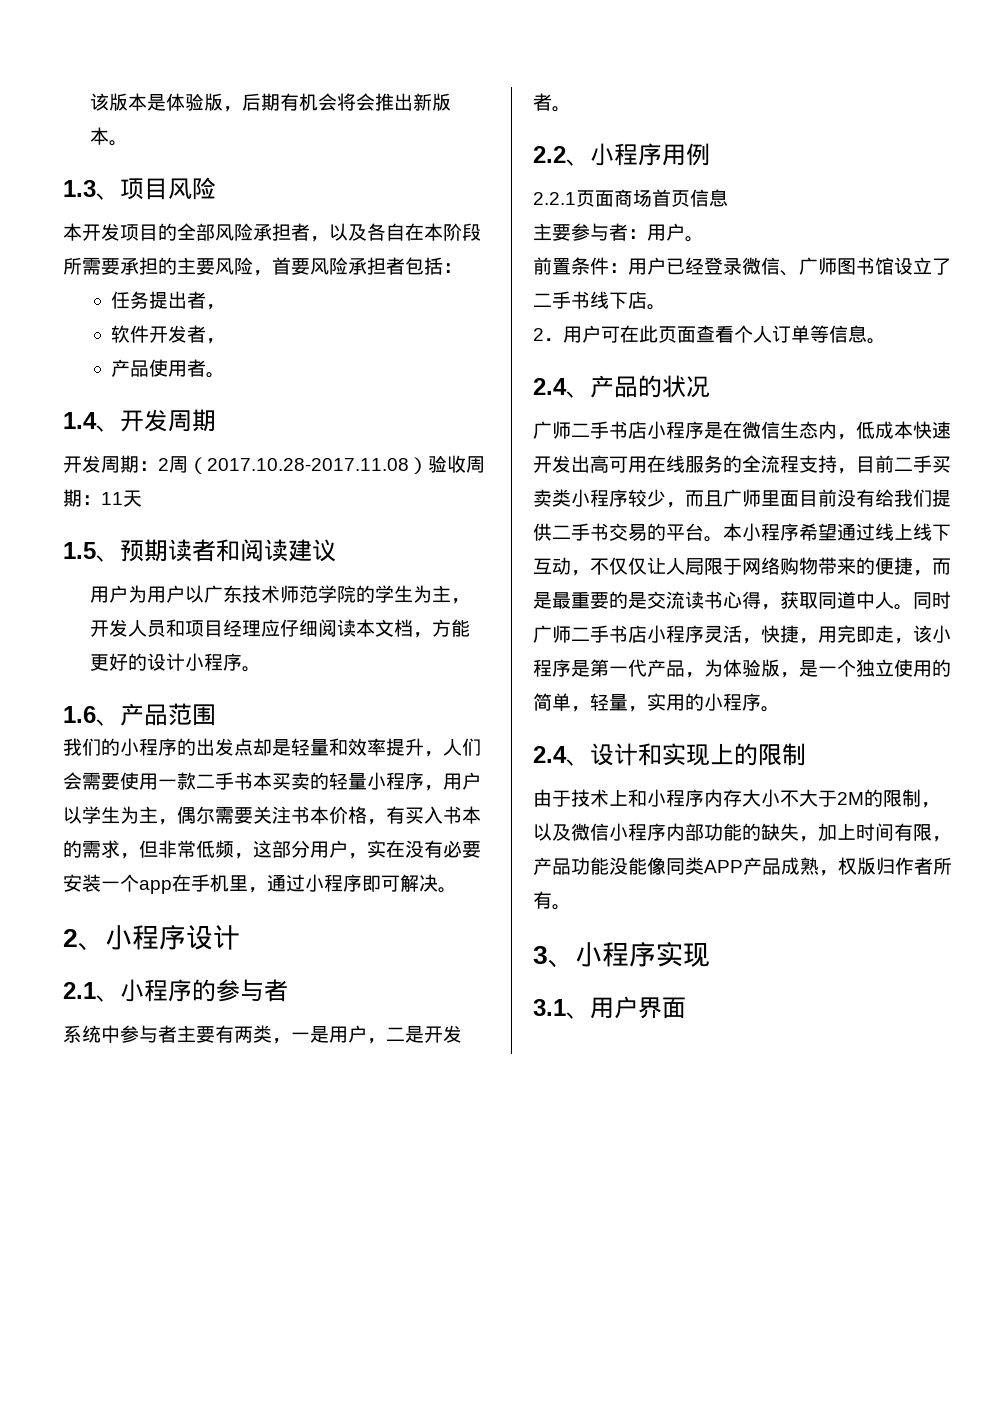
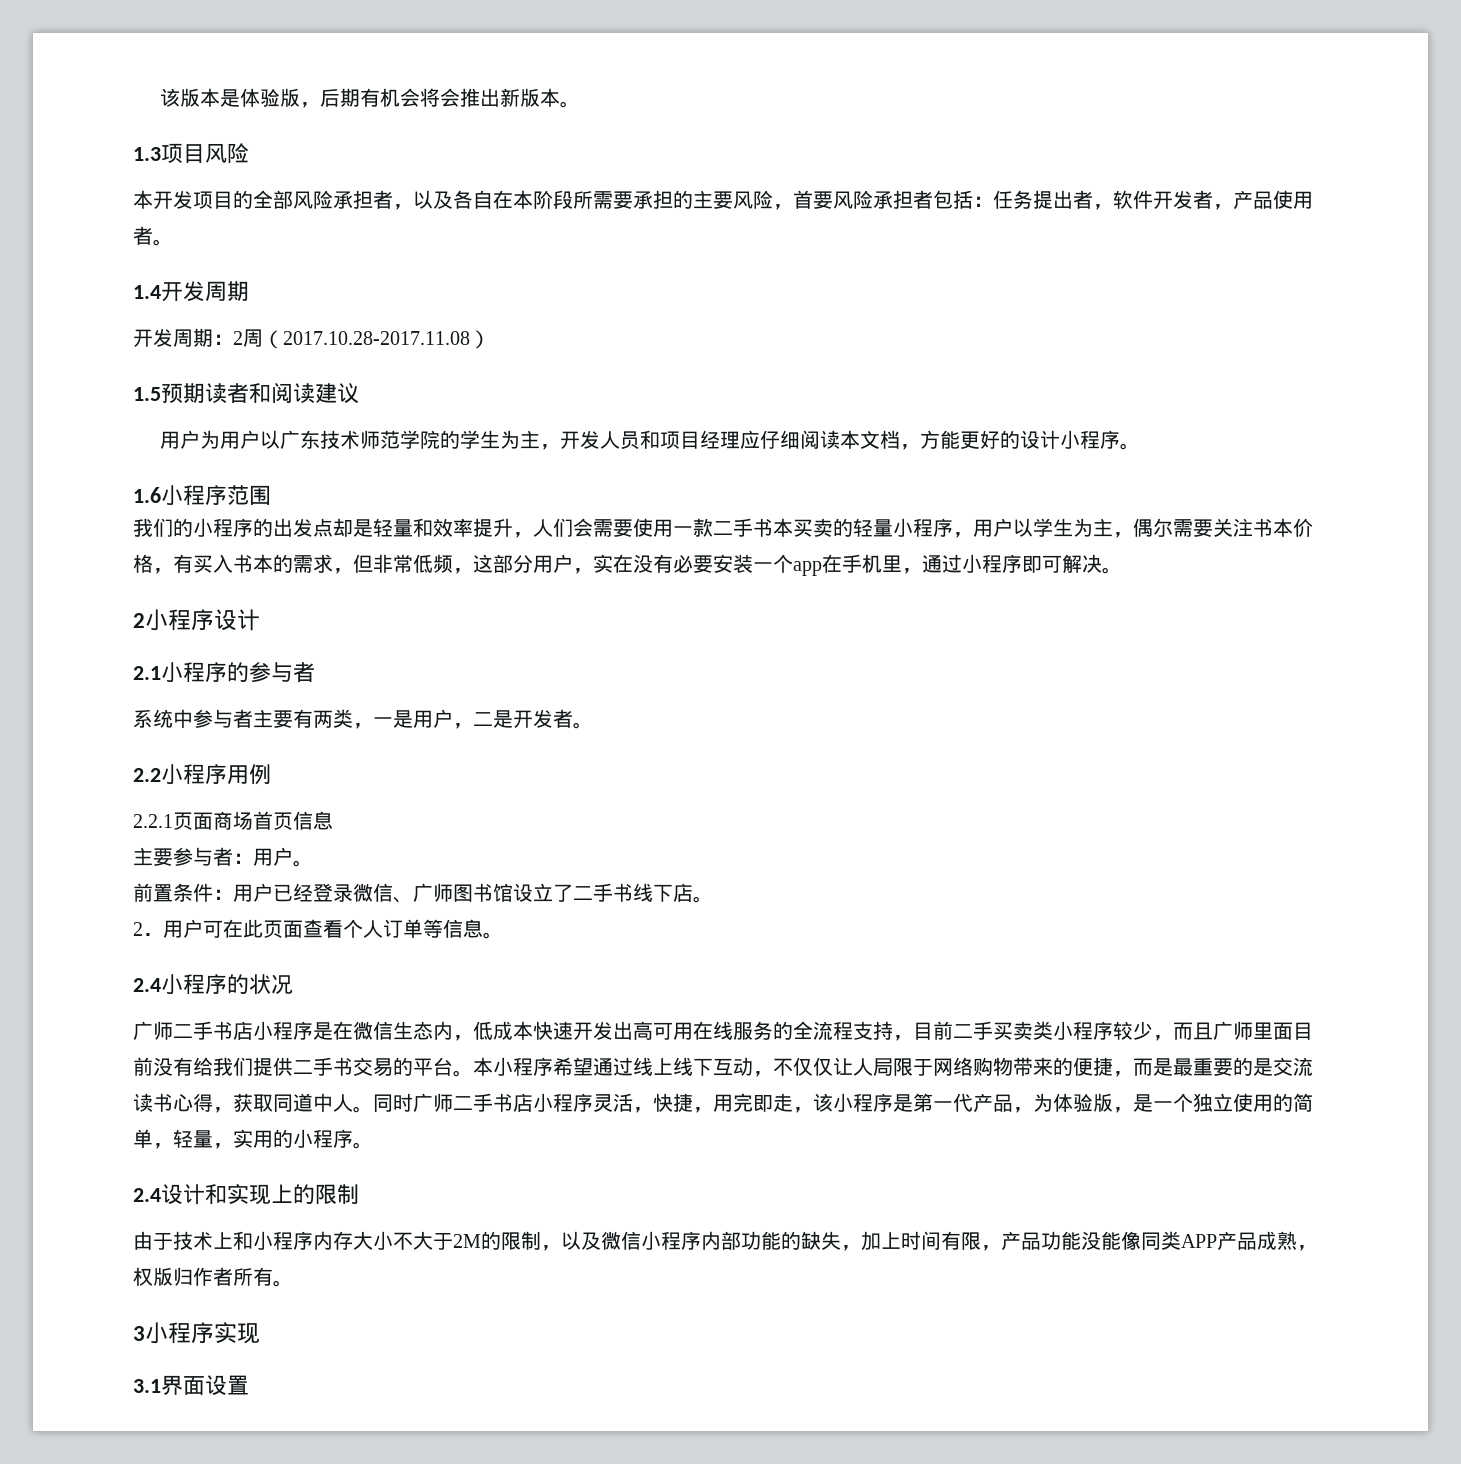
- 1.3、项目风险
+ 1.3项目风险
- 本开发项目的全部风险承担者，以及各自在本阶段所需要承担的主要风险，首要风险承担者包括：
- 任务提出者，
- 软件开发者，
- 产品使用者。
+ 本开发项目的全部风险承担者，以及各自在本阶段所需要承担的主要风险，首要风险承担者包括：任务提出者，软件开发者，产品使用者。
- 1.4、开发周期
+ 1.4开发周期
- 开发周期：2周（2017.10.28-2017.11.08）验收周期：11天
+ 开发周期：2周（2017.10.28-2017.11.08）
- 1.5、预期读者和阅读建议
+ 1.5预期读者和阅读建议
- 1.6、产品范围
+ 1.6小程序范围
- 2、小程序设计
+ 2小程序设计
- 2.1、小程序的参与者
+ 2.1小程序的参与者
- 2.2、小程序用例
+ 2.2小程序用例
- 2.4、产品的状况
+ 2.4小程序的状况
- 2.4、设计和实现上的限制
+ 2.4设计和实现上的限制
- 3、小程序实现
+ 3小程序实现
- 3.1、用户界面
+ 3.1界面设置

